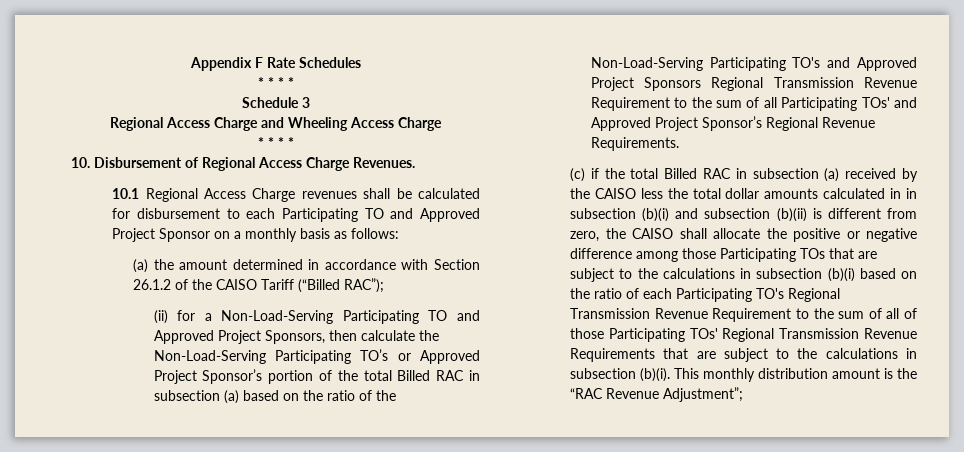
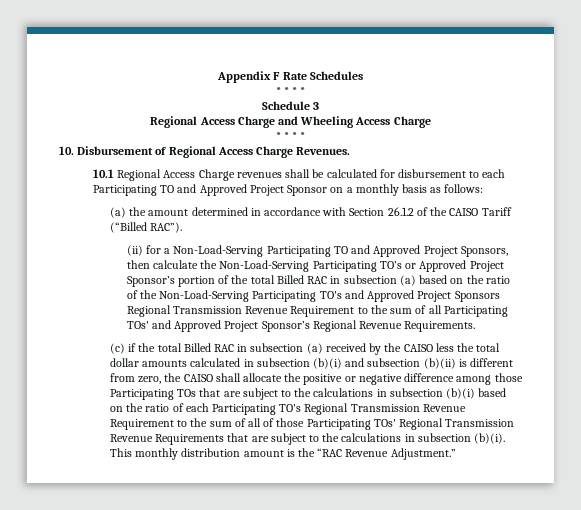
- (a) the amount determined in accordance with Section 26.1.2 of the CAISO Tariff (“Billed RAC”);
+ (a) the amount determined in accordance with Section 26.1.2 of the CAISO Tariff (“Billed RAC”).
- (c) if the total Billed RAC in subsection (a) received by the CAISO less the total dollar amounts calculated in in subsection (b)(i) and subsection (b)(ii) is different from zero, the CAISO shall allocate the positive or negative difference among those Participating TOs that are subject to the calculations in subsection (b)(i) based on the ratio of each Participating TO's Regional Transmission Revenue Requirement to the sum of all of those Participating TOs' Regional Transmission Revenue Requirements that are subject to the calculations in subsection (b)(i).
+ (c) if the total Billed RAC in subsection (a) received by the CAISO less the total dollar amounts calculated in subsection (b)(i) and subsection (b)(ii) is different from zero, the CAISO shall allocate the positive or negative difference among those Participating TOs that are subject to the calculations in subsection (b)(i) based on the ratio of each Participating TO's Regional Transmission Revenue Requirement to the sum of all of those Participating TOs' Regional Transmission Revenue Requirements that are subject to the calculations in subsection (b)(i).
- This monthly distribution amount is the “RAC Revenue Adjustment”;
+ This monthly distribution amount is the “RAC Revenue Adjustment.”

